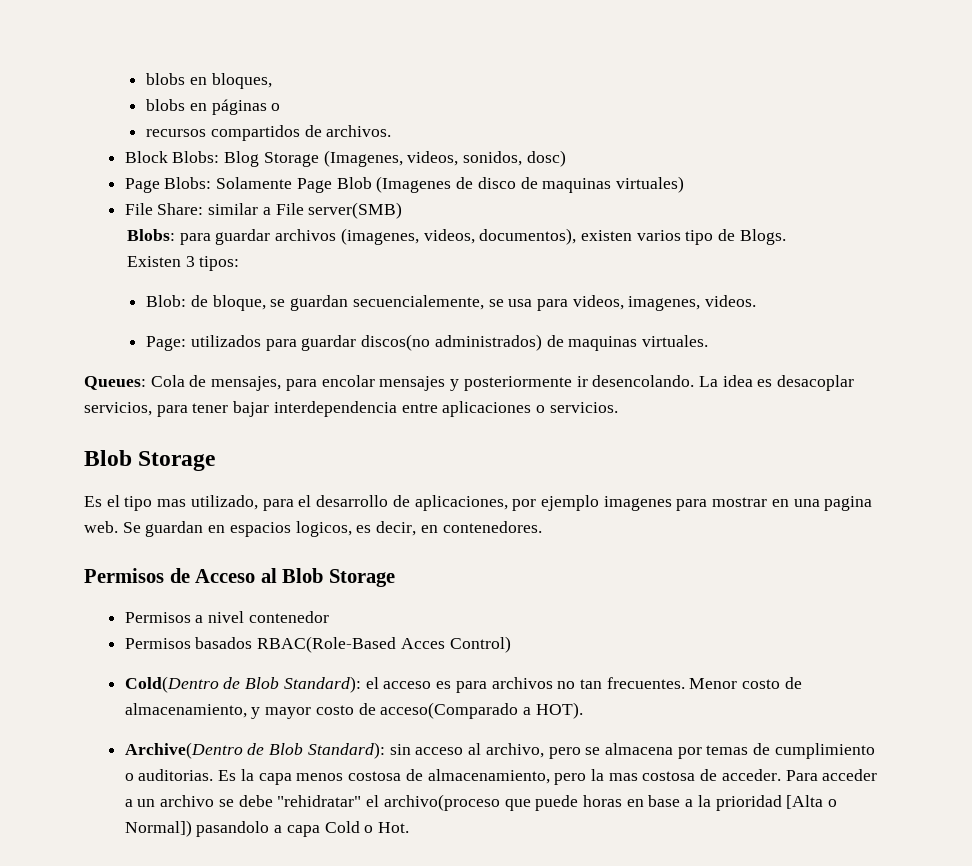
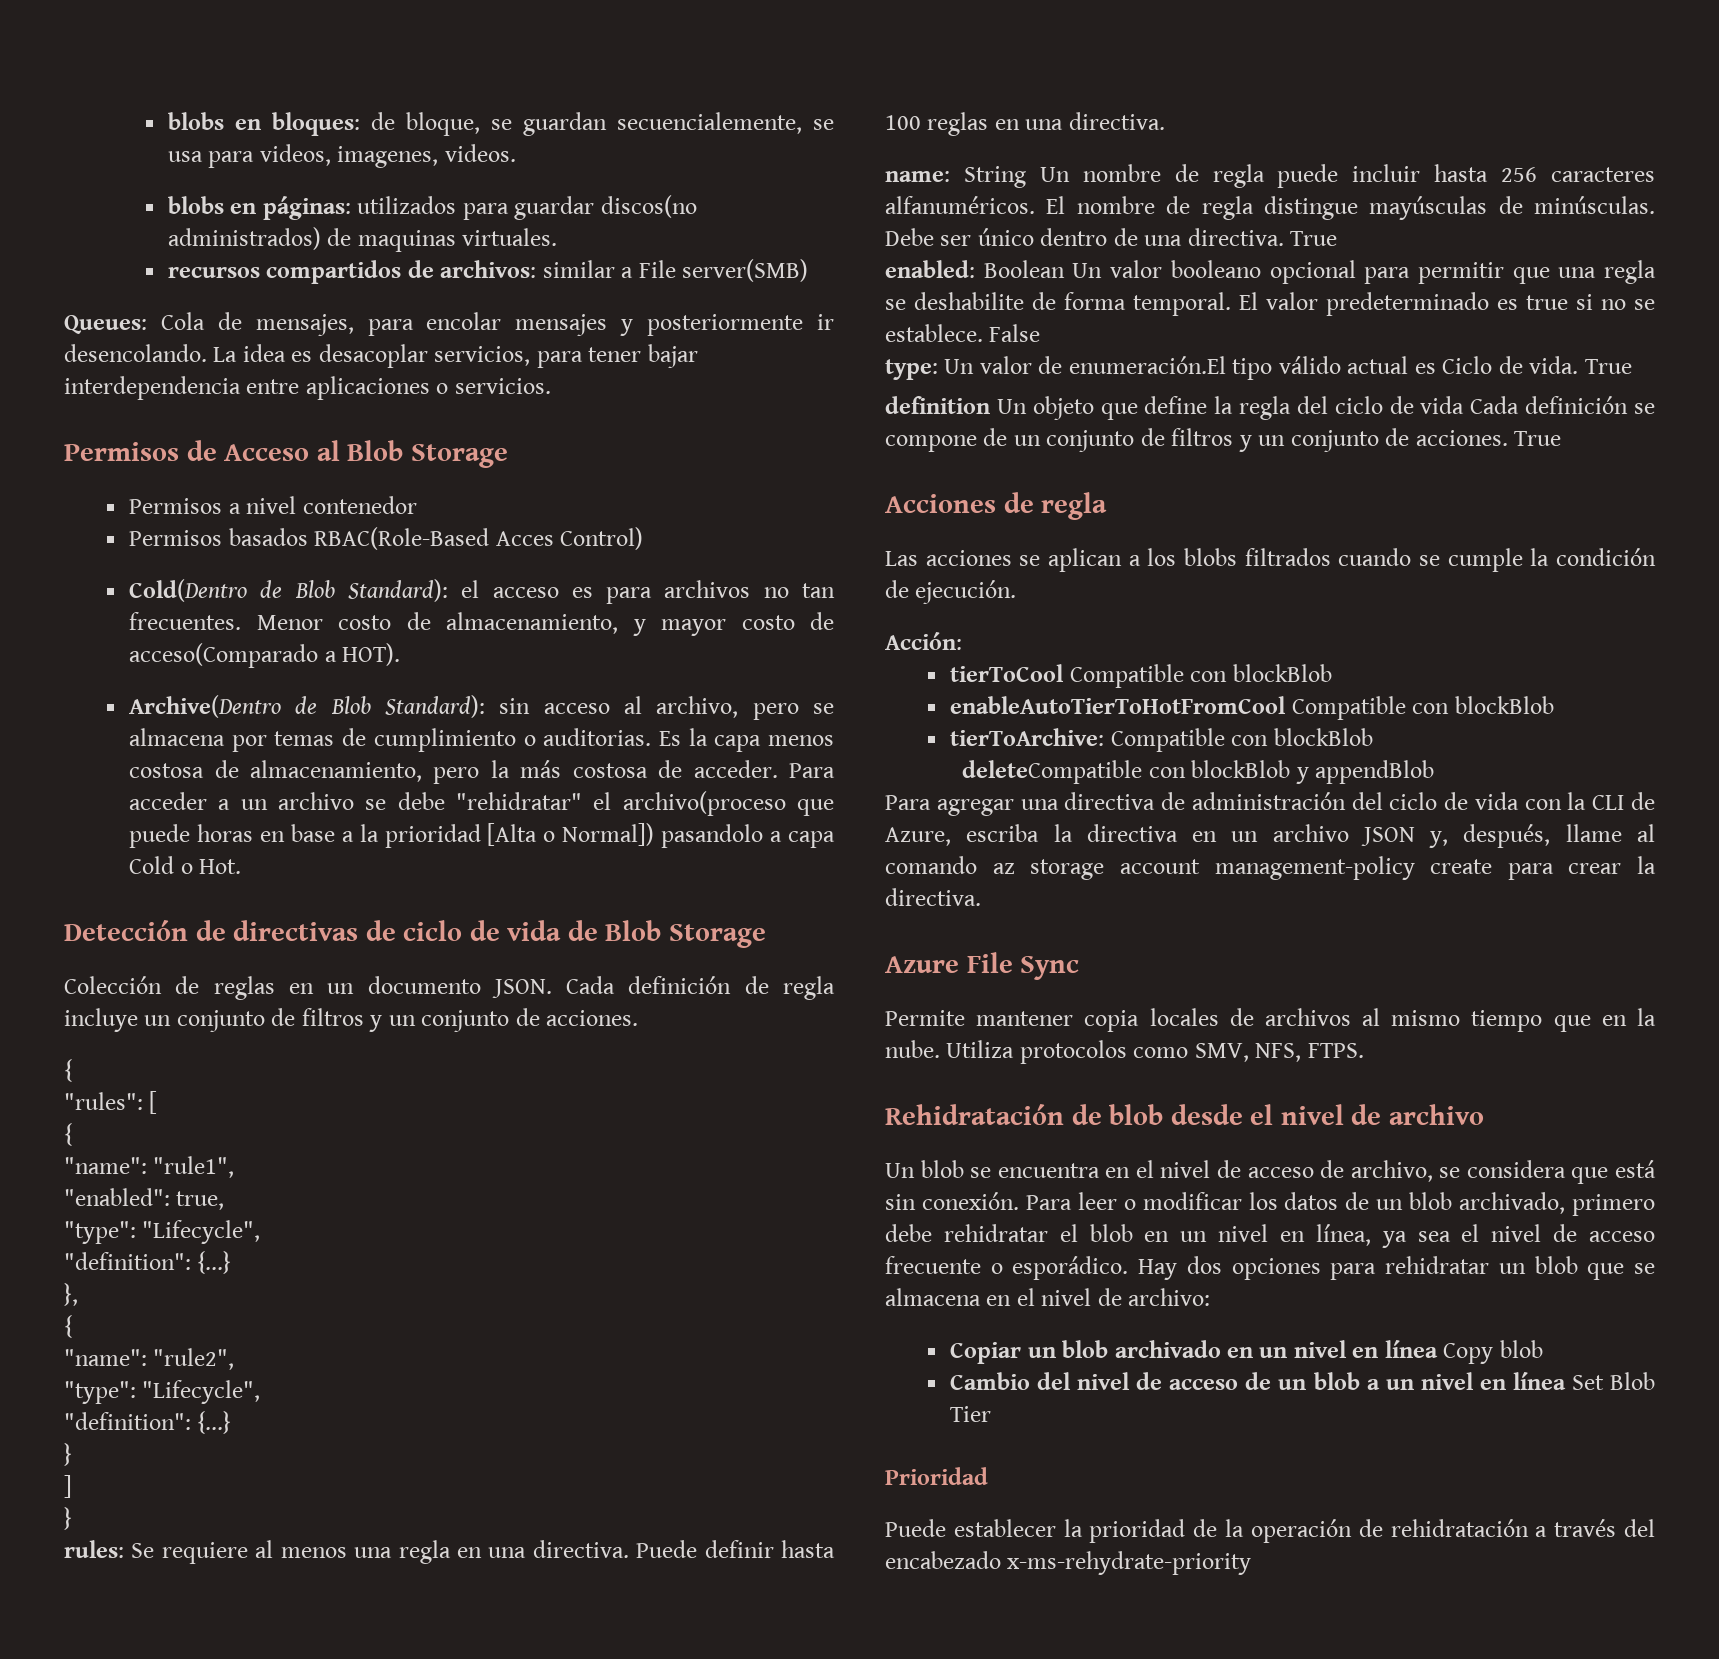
- blobs en bloques,
- blobs en páginas o
- recursos compartidos de archivos.
- Block Blobs: Blog Storage (Imagenes, videos, sonidos, dosc)
- Page Blobs: Solamente Page Blob (Imagenes de disco de maquinas virtuales)
- File Share: similar a File server(SMB)
- Blobs: para guardar archivos (imagenes, videos, documentos), existen varios tipo de Blogs.
- Existen 3 tipos:
- Blob: de bloque, se guardan secuencialemente, se usa para videos, imagenes, videos.
+ blobs en bloques: de bloque, se guardan secuencialemente, se usa para videos, imagenes, videos.
- Page: utilizados para guardar discos(no administrados) de maquinas virtuales.
+ blobs en páginas: utilizados para guardar discos(no administrados) de maquinas virtuales.
+ recursos compartidos de archivos: similar a File server(SMB)
  La idea es desacoplar servicios, para tener bajar interdependencia entre aplicaciones o servicios.
- Blob Storage
- Es el tipo mas utilizado, para el desarrollo de aplicaciones, por ejemplo imagenes para mostrar en una pagina web. Se guardan en espacios logicos, es decir, en contenedores.
- Es la capa menos costosa de almacenamiento, pero la mas costosa de acceder.
+ Es la capa menos costosa de almacenamiento, pero la más costosa de acceder.
+ Detección de directivas de ciclo de vida de Blob Storage
+ Colección de reglas en un documento JSON. Cada definición de regla incluye un conjunto de filtros y un conjunto de acciones.
+ {
+ "rules": [
+ {
+ "name": "rule1",
+ "enabled": true,
+ "type": "Lifecycle",
+ "definition": {...}
+ },
+ {
+ "name": "rule2",
+ "type": "Lifecycle",
+ "definition": {...}
+ }
+ ]
+ }
+ rules: Se requiere al menos una regla en una directiva. Puede definir hasta 100 reglas en una directiva.
+ name: String Un nombre de regla puede incluir hasta 256 caracteres alfanuméricos. El nombre de regla distingue mayúsculas de minúsculas. Debe ser único dentro de una directiva. True
+ enabled: Boolean Un valor booleano opcional para permitir que una regla se deshabilite de forma temporal. El valor predeterminado es true si no se establece. False
+ type: Un valor de enumeración.El tipo válido actual es Ciclo de vida. True
+ definition Un objeto que define la regla del ciclo de vida Cada definición se compone de un conjunto de filtros y un conjunto de acciones. True
+ Acciones de regla
+ Las acciones se aplican a los blobs filtrados cuando se cumple la condición de ejecución.
+ Acción:
+ tierToCool Compatible con blockBlob
+ enableAutoTierToHotFromCool Compatible con blockBlob
+ tierToArchive: Compatible con blockBlob
+ deleteCompatible con blockBlob y appendBlob
+ Para agregar una directiva de administración del ciclo de vida con la CLI de Azure, escriba la directiva en un archivo JSON y, después, llame al comando az storage account management-policy create para crear la directiva.
+ Azure File Sync
+ Permite mantener copia locales de archivos al mismo tiempo que en la nube. Utiliza protocolos como SMV, NFS, FTPS.
+ Rehidratación de blob desde el nivel de archivo
+ Un blob se encuentra en el nivel de acceso de archivo, se considera que está sin conexión. Para leer o modificar los datos de un blob archivado, primero debe rehidratar el blob en un nivel en línea, ya sea el nivel de acceso frecuente o esporádico. Hay dos opciones para rehidratar un blob que se almacena en el nivel de archivo:
+ Copiar un blob archivado en un nivel en línea Copy blob
+ Cambio del nivel de acceso de un blob a un nivel en línea Set Blob Tier
+ Prioridad
+ Puede establecer la prioridad de la operación de rehidratación a través del encabezado x-ms-rehydrate-priority

